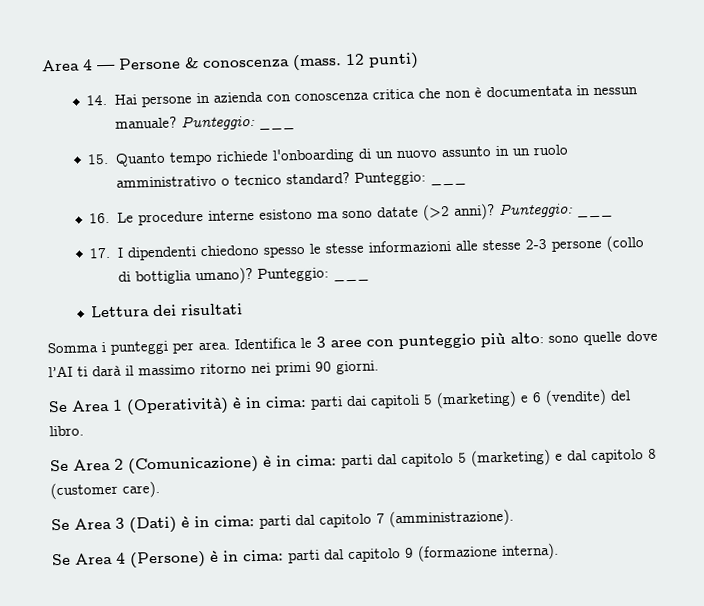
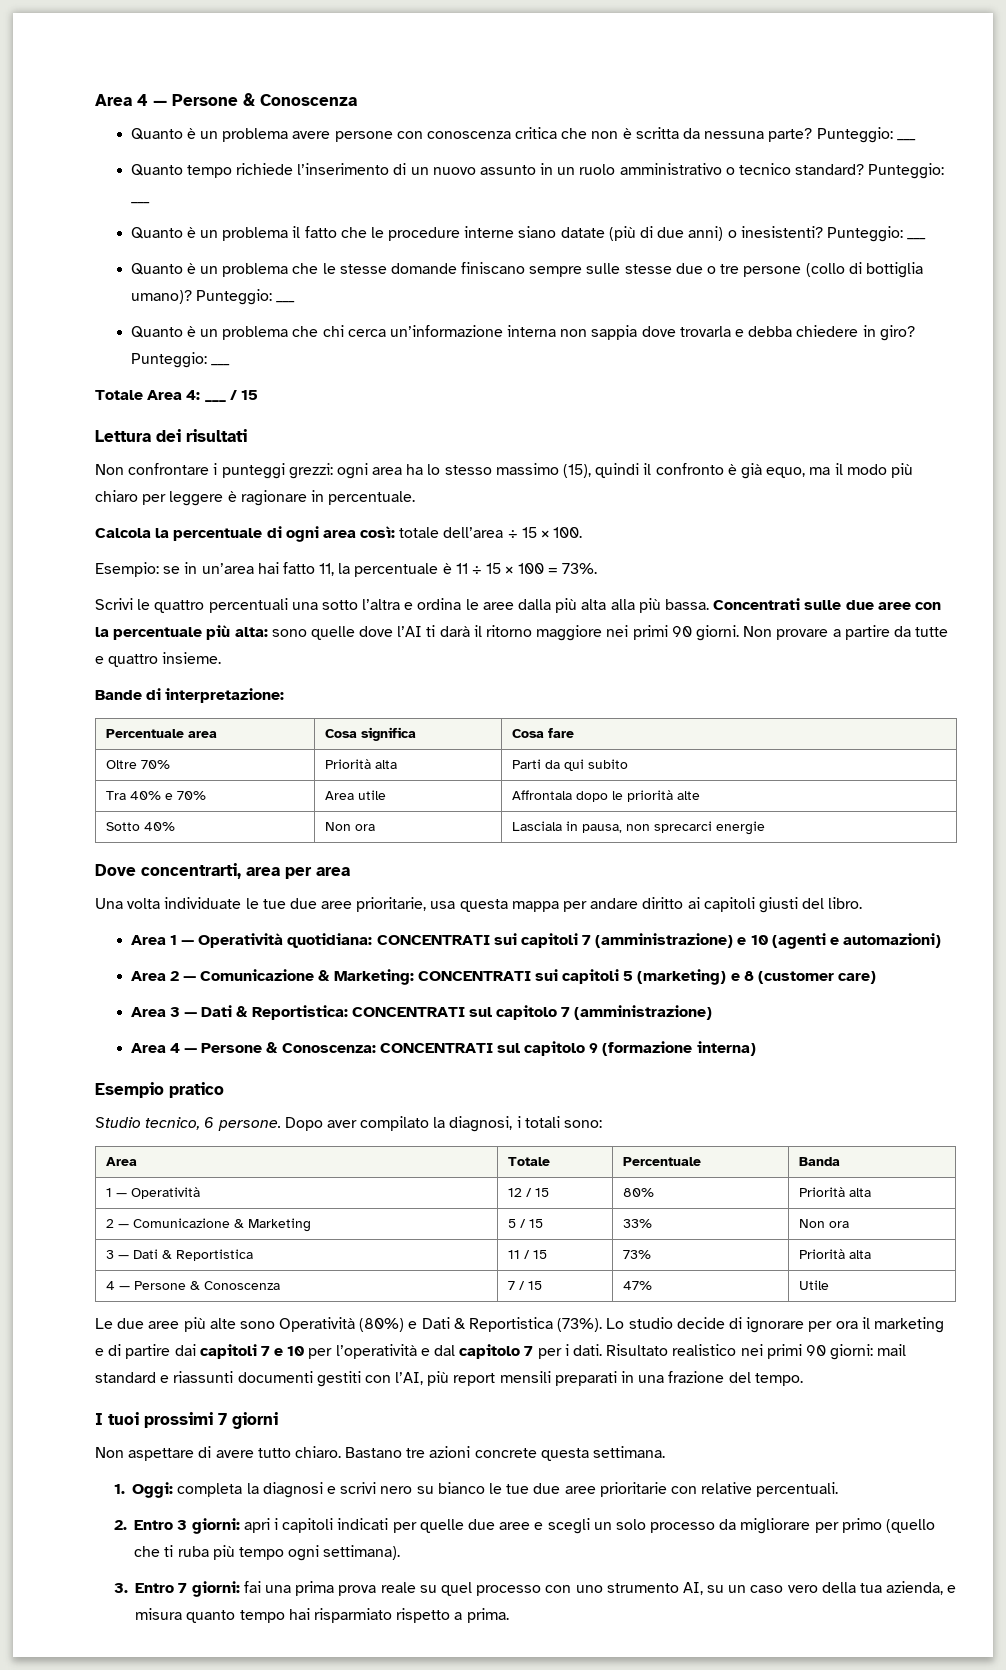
- Area 4 — Persone & conoscenza (mass. 12 punti)
- 14. Hai persone in azienda con conoscenza critica che non è documentata in nessun manuale? Punteggio: ___
- 15. Quanto tempo richiede l'onboarding di un nuovo assunto in un ruolo amministrativo o tecnico standard?
+ Area 4 — Persone & Conoscenza
+ Quanto è un problema avere persone con conoscenza critica che non è scritta da nessuna parte? Punteggio: ___
+ Quanto tempo richiede l’inserimento di un nuovo assunto in un ruolo amministrativo o tecnico standard?
- 16. Le procedure interne esistono ma sono datate (>2 anni)? Punteggio: ___
- 17. I dipendenti chiedono spesso le stesse informazioni alle stesse 2-3 persone (collo di bottiglia umano)?
+ Quanto è un problema il fatto che le procedure interne siano datate (più di due anni) o inesistenti? Punteggio: ___
+ Quanto è un problema che le stesse domande finiscano sempre sulle stesse due o tre persone (collo di bottiglia umano)?
+ Quanto è un problema che chi cerca un’informazione interna non sappia dove trovarla e debba chiedere in giro? Punteggio: ___
+ Totale Area 4: ___ / 15
  Lettura dei risultati
- Somma i punteggi per area. Identifica le 3 aree con punteggio più alto: sono quelle dove l’AI ti darà il massimo ritorno nei primi 90 giorni.
- Se Area 1 (Operatività) è in cima: parti dai capitoli 5 (marketing) e 6 (vendite) del libro.
- Se Area 2 (Comunicazione) è in cima: parti dal capitolo 5 (marketing) e dal capitolo 8 (customer care).
- Se Area 3 (Dati) è in cima: parti dal capitolo 7 (amministrazione).
- Se Area 4 (Persone) è in cima: parti dal capitolo 9 (formazione interna).
+ Non confrontare i punteggi grezzi: ogni area ha lo stesso massimo (15), quindi il confronto è già equo, ma il modo più chiaro per leggere è ragionare in percentuale.
+ Calcola la percentuale di ogni area così: totale dell’area ÷ 15 × 100.
+ Esempio: se in un’area hai fatto 11, la percentuale è 11 ÷ 15 × 100 = 73%.
+ Scrivi le quattro percentuali una sotto l’altra e ordina le aree dalla più alta alla più bassa. Concentrati sulle due aree con la percentuale più alta: sono quelle dove l’AI ti darà il ritorno maggiore nei primi 90 giorni. Non provare a partire da tutte e quattro insieme.
+ Bande di interpretazione:
+ Percentuale area | Cosa significa | Cosa fare
+ Oltre 70% | Priorità alta | Parti da qui subito
+ Tra 40% e 70% | Area utile | Affrontala dopo le priorità alte
+ Sotto 40% | Non ora | Lasciala in pausa, non sprecarci energie
+ Dove concentrarti, area per area
+ Una volta individuate le tue due aree prioritarie, usa questa mappa per andare diritto ai capitoli giusti del libro.
+ Area 1 — Operatività quotidiana: CONCENTRATI sui capitoli 7 (amministrazione) e 10 (agenti e automazioni)
+ Area 2 — Comunicazione & Marketing: CONCENTRATI sui capitoli 5 (marketing) e 8 (customer care)
+ Area 3 — Dati & Reportistica: CONCENTRATI sul capitolo 7 (amministrazione)
+ Area 4 — Persone & Conoscenza: CONCENTRATI sul capitolo 9 (formazione interna)
+ Esempio pratico
+ Studio tecnico, 6 persone. Dopo aver compilato la diagnosi, i totali sono:
+ Area | Totale | Percentuale | Banda
+ 1 — Operatività | 12 / 15 | 80% | Priorità alta
+ 2 — Comunicazione & Marketing | 5 / 15 | 33% | Non ora
+ 3 — Dati & Reportistica | 11 / 15 | 73% | Priorità alta
+ 4 — Persone & Conoscenza | 7 / 15 | 47% | Utile
+ Le due aree più alte sono Operatività (80%) e Dati & Reportistica (73%). Lo studio decide di ignorare per ora il marketing e di partire dai capitoli 7 e 10 per l’operatività e dal capitolo 7 per i dati. Risultato realistico nei primi 90 giorni: mail standard e riassunti documenti gestiti con l’AI, più report mensili preparati in una frazione del tempo.
+ I tuoi prossimi 7 giorni
+ Non aspettare di avere tutto chiaro. Bastano tre azioni concrete questa settimana.
+ 1. Oggi: completa la diagnosi e scrivi nero su bianco le tue due aree prioritarie con relative percentuali.
+ 2. Entro 3 giorni: apri i capitoli indicati per quelle due aree e scegli un solo processo da migliorare per primo (quello che ti ruba più tempo ogni settimana).
+ 3. Entro 7 giorni: fai una prima prova reale su quel processo con uno strumento AI, su un caso vero della tua azienda, e misura quanto tempo hai risparmiato rispetto a prima.

